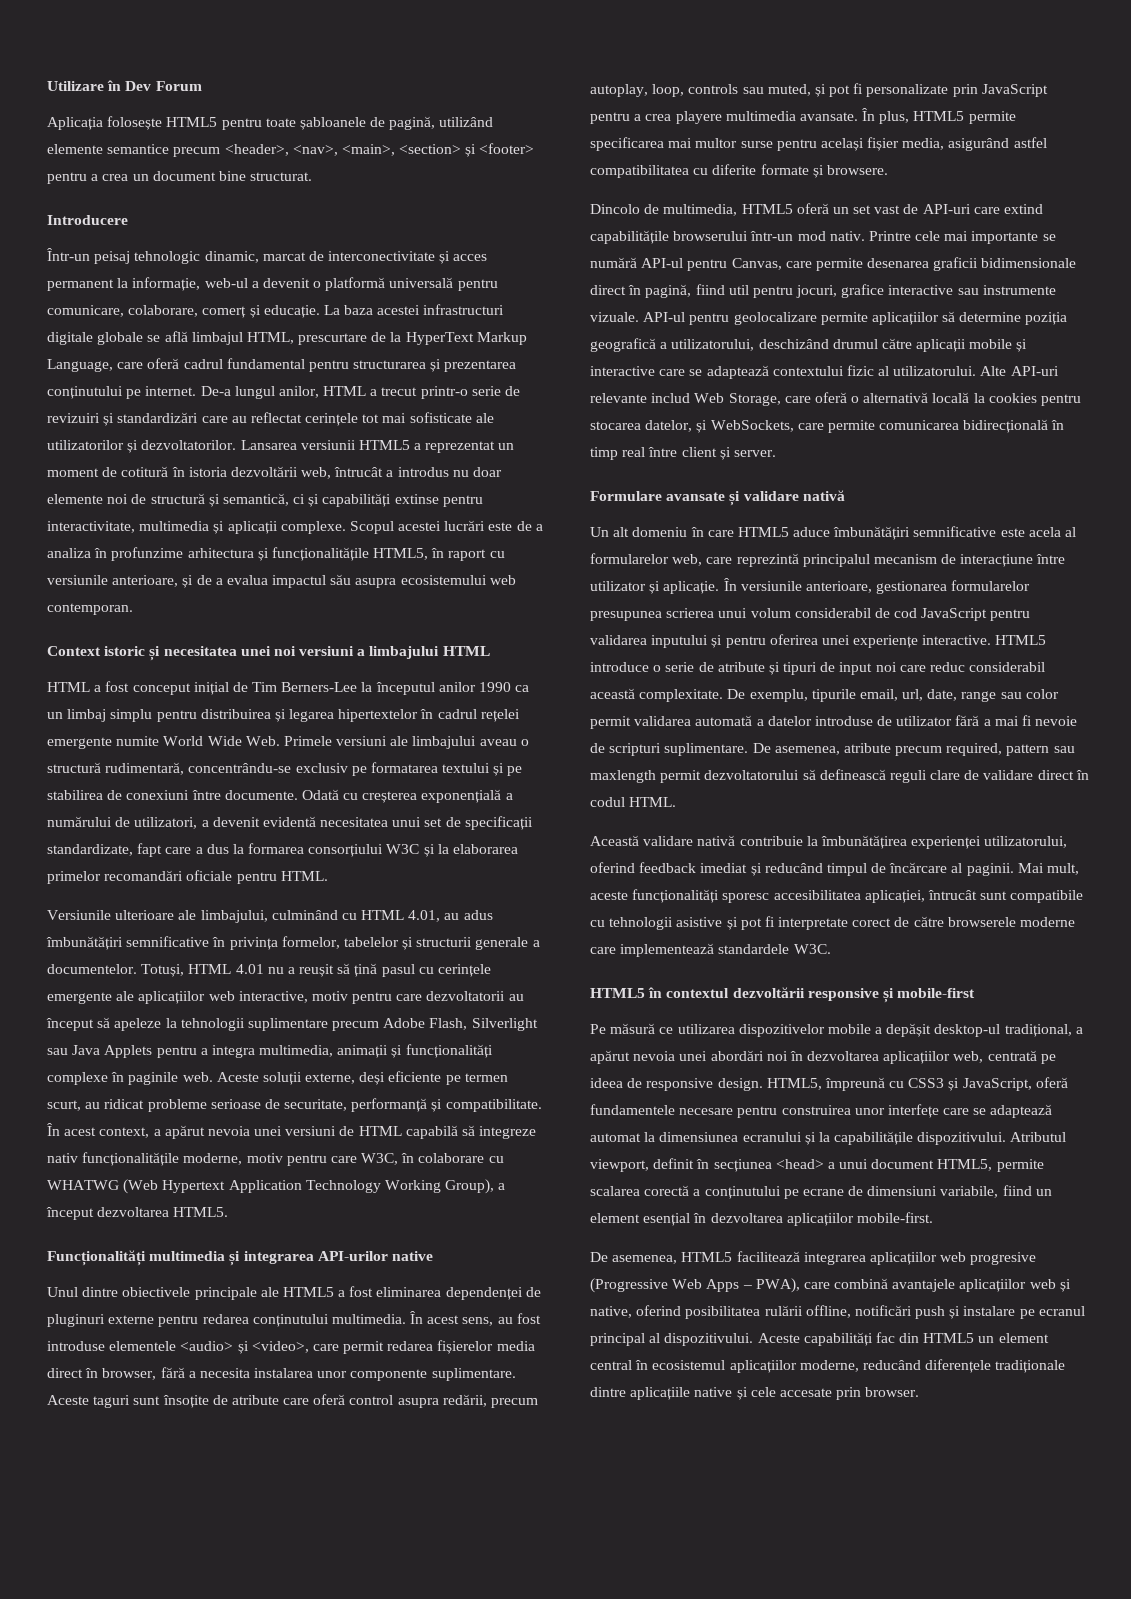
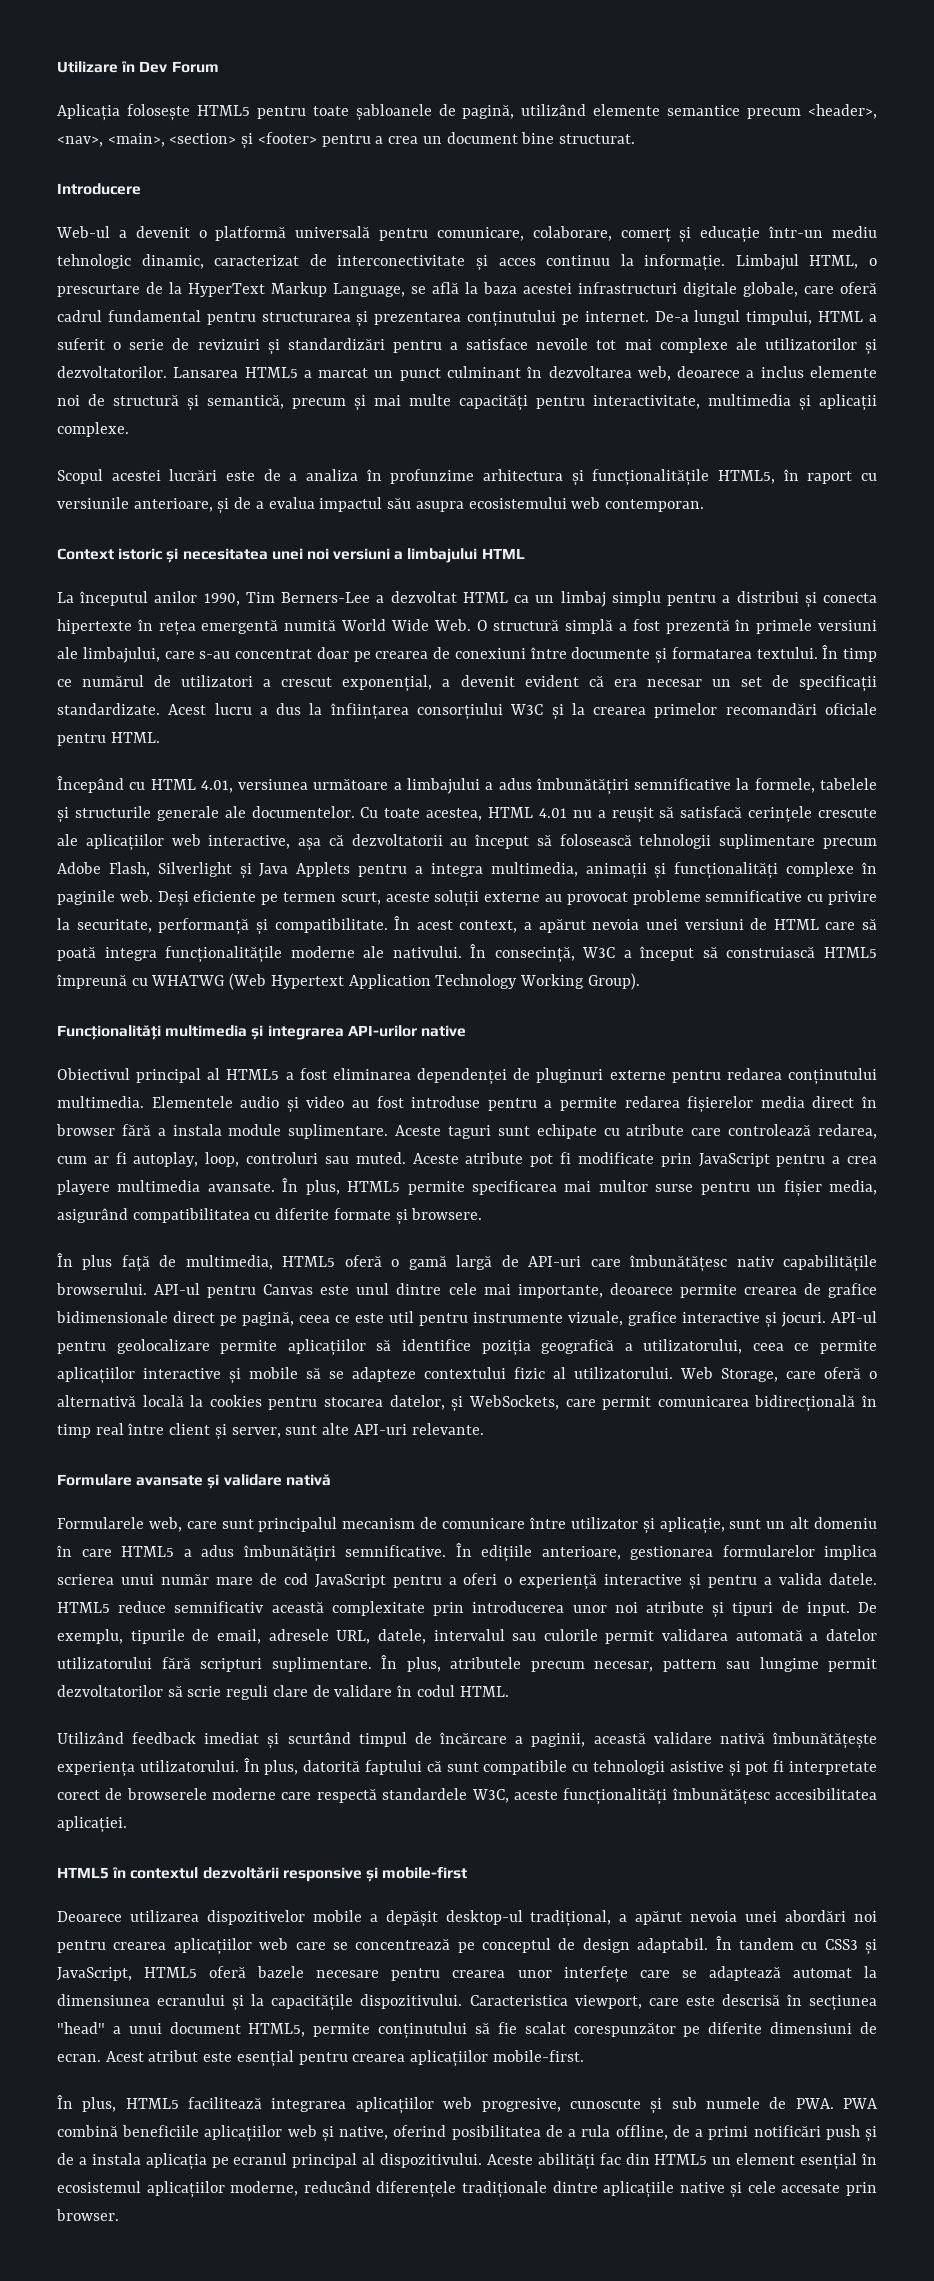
- Într-un peisaj tehnologic dinamic, marcat de interconectivitate și acces permanent la informație, web-ul a devenit o platformă universală pentru comunicare, colaborare, comerț și educație. La baza acestei infrastructuri digitale globale se află limbajul HTML, prescurtare de la HyperText Markup Language, care oferă cadrul fundamental pentru structurarea și prezentarea conținutului pe internet.
+ Web-ul a devenit o platformă universală pentru comunicare, colaborare, comerț și educație într-un mediu tehnologic dinamic, caracterizat de interconectivitate și acces continuu la informație. Limbajul HTML, o prescurtare de la HyperText Markup Language, se află la baza acestei infrastructuri digitale globale, care oferă cadrul fundamental pentru structurarea și prezentarea conținutului pe internet.
- De-a lungul anilor, HTML a trecut printr-o serie de revizuiri și standardizări care au reflectat cerințele tot mai sofisticate ale utilizatorilor și dezvoltatorilor.
+ De-a lungul timpului, HTML a suferit o serie de revizuiri și standardizări pentru a satisface nevoile tot mai complexe ale utilizatorilor și dezvoltatorilor.
- Lansarea versiunii HTML5 a reprezentat un moment de cotitură în istoria dezvoltării web, întrucât a introdus nu doar elemente noi de structură și semantică, ci și capabilități extinse pentru interactivitate, multimedia și aplicații complexe. Scopul acestei lucrări este de a analiza în profunzime arhitectura și funcționalitățile HTML5, în raport cu versiunile anterioare, și de a evalua impactul său asupra ecosistemului web contemporan.
+ Lansarea HTML5 a marcat un punct culminant în dezvoltarea web, deoarece a inclus elemente noi de structură și semantică, precum și mai multe capacități pentru interactivitate, multimedia și aplicații complexe.
+ Scopul acestei lucrări este de a analiza în profunzime arhitectura și funcționalitățile HTML5, în raport cu versiunile anterioare, și de a evalua impactul său asupra ecosistemului web contemporan.
- HTML a fost conceput inițial de Tim Berners-Lee la începutul anilor 1990 ca un limbaj simplu pentru distribuirea și legarea hipertextelor în cadrul rețelei emergente numite World Wide Web. Primele versiuni ale limbajului aveau o structură rudimentară, concentrându-se exclusiv pe formatarea textului și pe stabilirea de conexiuni între documente. Odată cu creșterea exponențială a numărului de utilizatori, a devenit evidentă necesitatea unui set de specificații standardizate, fapt care a dus la formarea consorțiului W3C și la elaborarea primelor recomandări oficiale pentru HTML.
+ La începutul anilor 1990, Tim Berners-Lee a dezvoltat HTML ca un limbaj simplu pentru a distribui și conecta hipertexte în rețea emergentă numită World Wide Web. O structură simplă a fost prezentă în primele versiuni ale limbajului, care s-au concentrat doar pe crearea de conexiuni între documente și formatarea textului. În timp ce numărul de utilizatori a crescut exponențial, a devenit evident că era necesar un set de specificații standardizate. Acest lucru a dus la înființarea consorțiului W3C și la crearea primelor recomandări oficiale pentru HTML.
- Versiunile ulterioare ale limbajului, culminând cu HTML 4.01, au adus îmbunătățiri semnificative în privința formelor, tabelelor și structurii generale a documentelor. Totuși, HTML 4.01 nu a reușit să țină pasul cu cerințele emergente ale aplicațiilor web interactive, motiv pentru care dezvoltatorii au început să apeleze la tehnologii suplimentare precum Adobe Flash, Silverlight sau Java Applets pentru a integra multimedia, animații și funcționalități complexe în paginile web.
+ Începând cu HTML 4.01, versiunea următoare a limbajului a adus îmbunătățiri semnificative la formele, tabelele și structurile generale ale documentelor. Cu toate acestea, HTML 4.01 nu a reușit să satisfacă cerințele crescute ale aplicațiilor web interactive, așa că dezvoltatorii au început să folosească tehnologii suplimentare precum Adobe Flash, Silverlight și Java Applets pentru a integra multimedia, animații și funcționalități complexe în paginile web.
- Aceste soluții externe, deși eficiente pe termen scurt, au ridicat probleme serioase de securitate, performanță și compatibilitate.
+ Deși eficiente pe termen scurt, aceste soluții externe au provocat probleme semnificative cu privire la securitate, performanță și compatibilitate.
- În acest context, a apărut nevoia unei versiuni de HTML capabilă să integreze nativ funcționalitățile moderne, motiv pentru care W3C, în colaborare cu WHATWG (Web Hypertext Application Technology Working Group), a început dezvoltarea HTML5.
+ În acest context, a apărut nevoia unei versiuni de HTML care să poată integra funcționalitățile moderne ale nativului. În consecință, W3C a început să construiască HTML5 împreună cu WHATWG (Web Hypertext Application Technology Working Group).
- Unul dintre obiectivele principale ale HTML5 a fost eliminarea dependenței de pluginuri externe pentru redarea conținutului multimedia.
+ Obiectivul principal al HTML5 a fost eliminarea dependenței de pluginuri externe pentru redarea conținutului multimedia.
- În acest sens, au fost introduse elementele <audio> și <video>, care permit redarea fișierelor media direct în browser, fără a necesita instalarea unor componente suplimentare. Aceste taguri sunt însoțite de atribute care oferă control asupra redării, precum autoplay, loop, controls sau muted, și pot fi personalizate prin JavaScript pentru a crea playere multimedia avansate.
+ Elementele audio și video au fost introduse pentru a permite redarea fișierelor media direct în browser fără a instala module suplimentare. Aceste taguri sunt echipate cu atribute care controlează redarea, cum ar fi autoplay, loop, controluri sau muted. Aceste atribute pot fi modificate prin JavaScript pentru a crea playere multimedia avansate.
- În plus, HTML5 permite specificarea mai multor surse pentru același fișier media, asigurând astfel compatibilitatea cu diferite formate și browsere.
+ În plus, HTML5 permite specificarea mai multor surse pentru un fișier media, asigurând compatibilitatea cu diferite formate și browsere.
- Dincolo de multimedia, HTML5 oferă un set vast de API-uri care extind capabilitățile browserului într-un mod nativ. Printre cele mai importante se numără API-ul pentru Canvas, care permite desenarea graficii bidimensionale direct în pagină, fiind util pentru jocuri, grafice interactive sau instrumente vizuale.
+ În plus față de multimedia, HTML5 oferă o gamă largă de API-uri care îmbunătățesc nativ capabilitățile browserului. API-ul pentru Canvas este unul dintre cele mai importante, deoarece permite crearea de grafice bidimensionale direct pe pagină, ceea ce este util pentru instrumente vizuale, grafice interactive și jocuri.
- API-ul pentru geolocalizare permite aplicațiilor să determine poziția geografică a utilizatorului, deschizând drumul către aplicații mobile și interactive care se adaptează contextului fizic al utilizatorului. Alte API-uri relevante includ Web Storage, care oferă o alternativă locală la cookies pentru stocarea datelor, și WebSockets, care permite comunicarea bidirecțională în timp real între client și server.
+ API-ul pentru geolocalizare permite aplicațiilor să identifice poziția geografică a utilizatorului, ceea ce permite aplicațiilor interactive și mobile să se adapteze contextului fizic al utilizatorului. Web Storage, care oferă o alternativă locală la cookies pentru stocarea datelor, și WebSockets, care permit comunicarea bidirecțională în timp real între client și server, sunt alte API-uri relevante.
- Un alt domeniu în care HTML5 aduce îmbunătățiri semnificative este acela al formularelor web, care reprezintă principalul mecanism de interacțiune între utilizator și aplicație. În versiunile anterioare, gestionarea formularelor presupunea scrierea unui volum considerabil de cod JavaScript pentru validarea inputului și pentru oferirea unei experiențe interactive. HTML5 introduce o serie de atribute și tipuri de input noi care reduc considerabil această complexitate. De exemplu, tipurile email, url, date, range sau color permit validarea automată a datelor introduse de utilizator fără a mai fi nevoie de scripturi suplimentare. De asemenea, atribute precum required, pattern sau maxlength permit dezvoltatorului să definească reguli clare de validare direct în codul HTML.
+ Formularele web, care sunt principalul mecanism de comunicare între utilizator și aplicație, sunt un alt domeniu în care HTML5 a adus îmbunătățiri semnificative. În edițiile anterioare, gestionarea formularelor implica scrierea unui număr mare de cod JavaScript pentru a oferi o experiență interactive și pentru a valida datele. HTML5 reduce semnificativ această complexitate prin introducerea unor noi atribute și tipuri de input. De exemplu, tipurile de email, adresele URL, datele, intervalul sau culorile permit validarea automată a datelor utilizatorului fără scripturi suplimentare. În plus, atributele precum necesar, pattern sau lungime permit dezvoltatorilor să scrie reguli clare de validare în codul HTML.
- Această validare nativă contribuie la îmbunătățirea experienței utilizatorului, oferind feedback imediat și reducând timpul de încărcare al paginii. Mai mult, aceste funcționalități sporesc accesibilitatea aplicației, întrucât sunt compatibile cu tehnologii asistive și pot fi interpretate corect de către browserele moderne care implementează standardele W3C.
+ Utilizând feedback imediat și scurtând timpul de încărcare a paginii, această validare nativă îmbunătățește experiența utilizatorului. În plus, datorită faptului că sunt compatibile cu tehnologii asistive și pot fi interpretate corect de browserele moderne care respectă standardele W3C, aceste funcționalități îmbunătățesc accesibilitatea aplicației.
- Pe măsură ce utilizarea dispozitivelor mobile a depășit desktop-ul tradițional, a apărut nevoia unei abordări noi în dezvoltarea aplicațiilor web, centrată pe ideea de responsive design. HTML5, împreună cu CSS3 și JavaScript, oferă fundamentele necesare pentru construirea unor interfețe care se adaptează automat la dimensiunea ecranului și la capabilitățile dispozitivului. Atributul viewport, definit în secțiunea <head> a unui document HTML5, permite scalarea corectă a conținutului pe ecrane de dimensiuni variabile, fiind un element esențial în dezvoltarea aplicațiilor mobile-first.
+ Deoarece utilizarea dispozitivelor mobile a depășit desktop-ul tradițional, a apărut nevoia unei abordări noi pentru crearea aplicațiilor web care se concentrează pe conceptul de design adaptabil. În tandem cu CSS3 și JavaScript, HTML5 oferă bazele necesare pentru crearea unor interfețe care se adaptează automat la dimensiunea ecranului și la capacitățile dispozitivului. Caracteristica viewport, care este descrisă în secțiunea "head" a unui document HTML5, permite conținutului să fie scalat corespunzător pe diferite dimensiuni de ecran. Acest atribut este esențial pentru crearea aplicațiilor mobile-first.
- De asemenea, HTML5 facilitează integrarea aplicațiilor web progresive (Progressive Web Apps – PWA), care combină avantajele aplicațiilor web și native, oferind posibilitatea rulării offline, notificări push și instalare pe ecranul principal al dispozitivului.
+ În plus, HTML5 facilitează integrarea aplicațiilor web progresive, cunoscute și sub numele de PWA. PWA combină beneficiile aplicațiilor web și native, oferind posibilitatea de a rula offline, de a primi notificări push și de a instala aplicația pe ecranul principal al dispozitivului.
- Aceste capabilități fac din HTML5 un element central în ecosistemul aplicațiilor moderne, reducând diferențele tradiționale dintre aplicațiile native și cele accesate prin browser.
+ Aceste abilități fac din HTML5 un element esențial în ecosistemul aplicațiilor moderne, reducând diferențele tradiționale dintre aplicațiile native și cele accesate prin browser.

